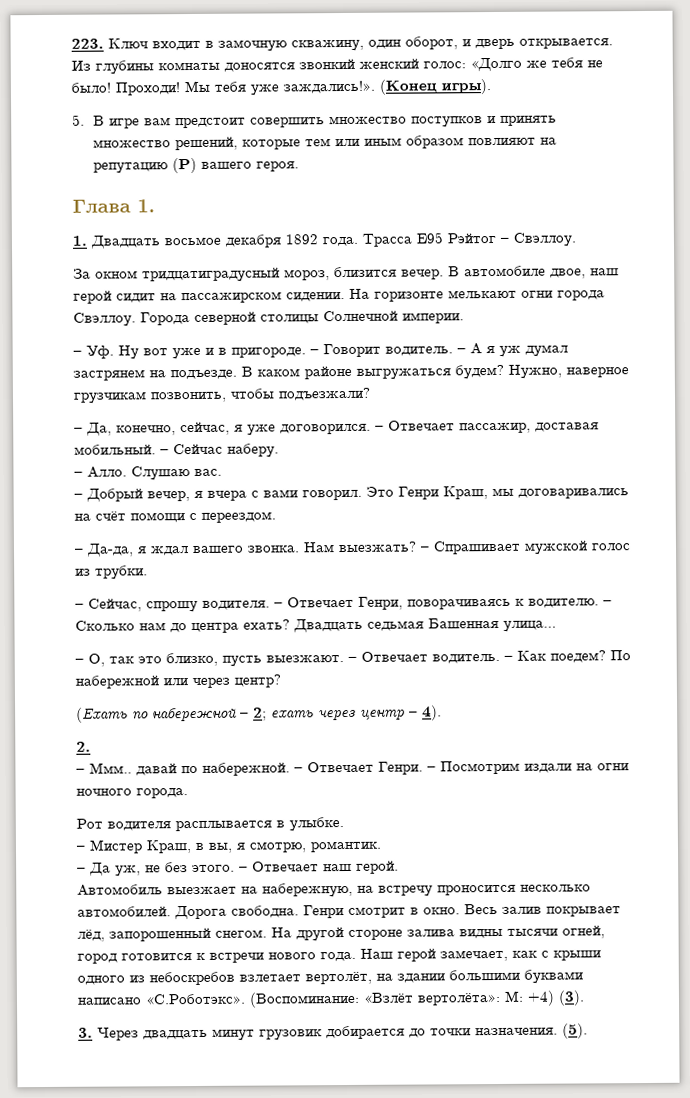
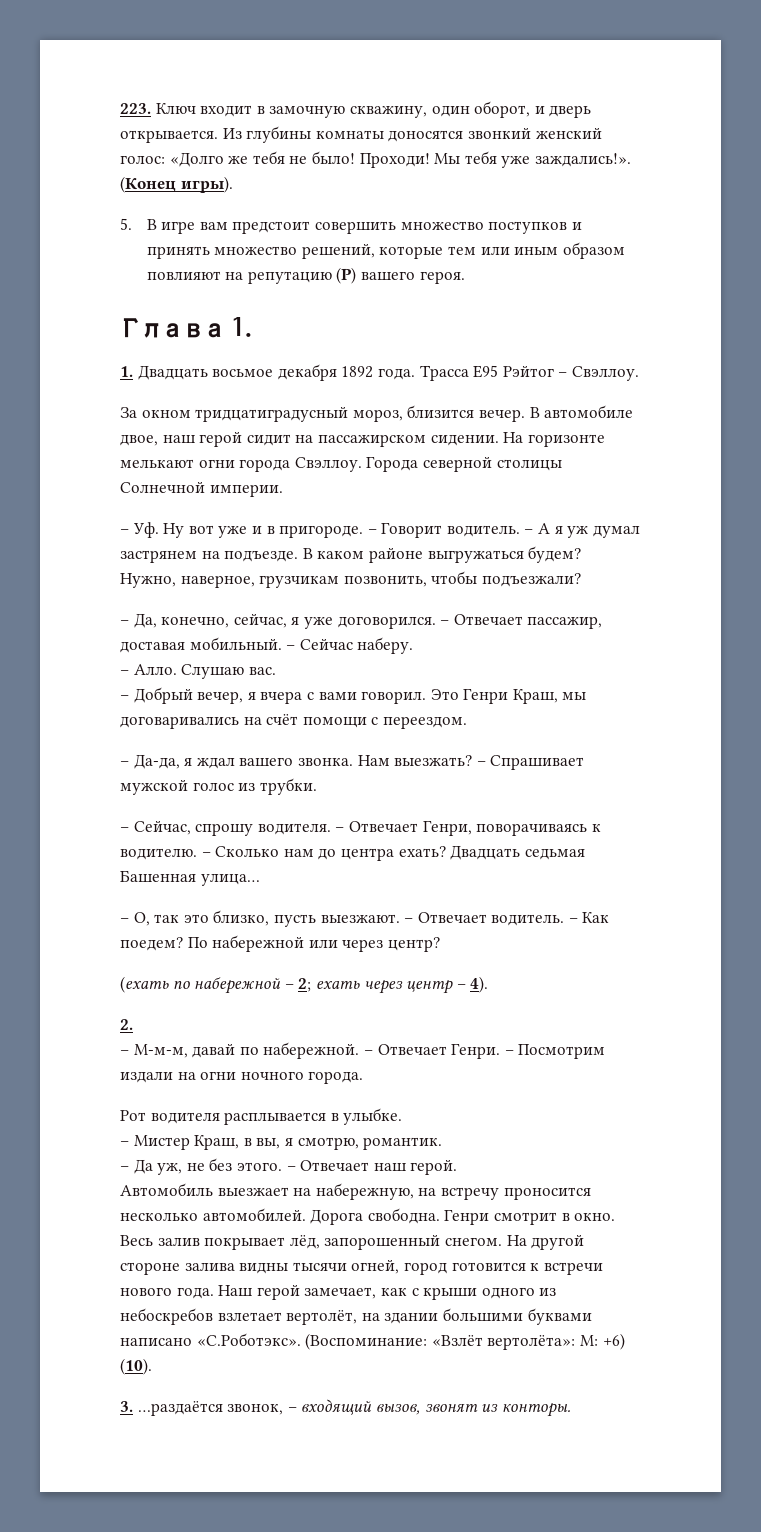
- Нужно, наверное грузчикам позвонить, чтобы подъезжали?
+ Нужно, наверное, грузчикам позвонить, чтобы подъезжали?
- (Ехать по набережной – 2; ехать через центр – 4).
+ (ехать по набережной – 2; ехать через центр – 4).
- – Ммм.. давай по набережной.
+ – М-м-м, давай по набережной.
- Наш герой замечает, как с крыши одного из небоскребов взлетает вертолёт, на здании большими буквами написано «С.Роботэкс». (Воспоминание: «Взлёт вертолёта»: М: +4) (3).
+ Наш герой замечает, как с крыши одного из небоскребов взлетает вертолёт, на здании большими буквами написано «С.Роботэкс». (Воспоминание: «Взлёт вертолёта»: М: +6) (10).
- 3. Через двадцать минут грузовик добирается до точки назначения. (5).
+ 3. …раздаётся звонок, – входящий вызов, звонят из конторы.

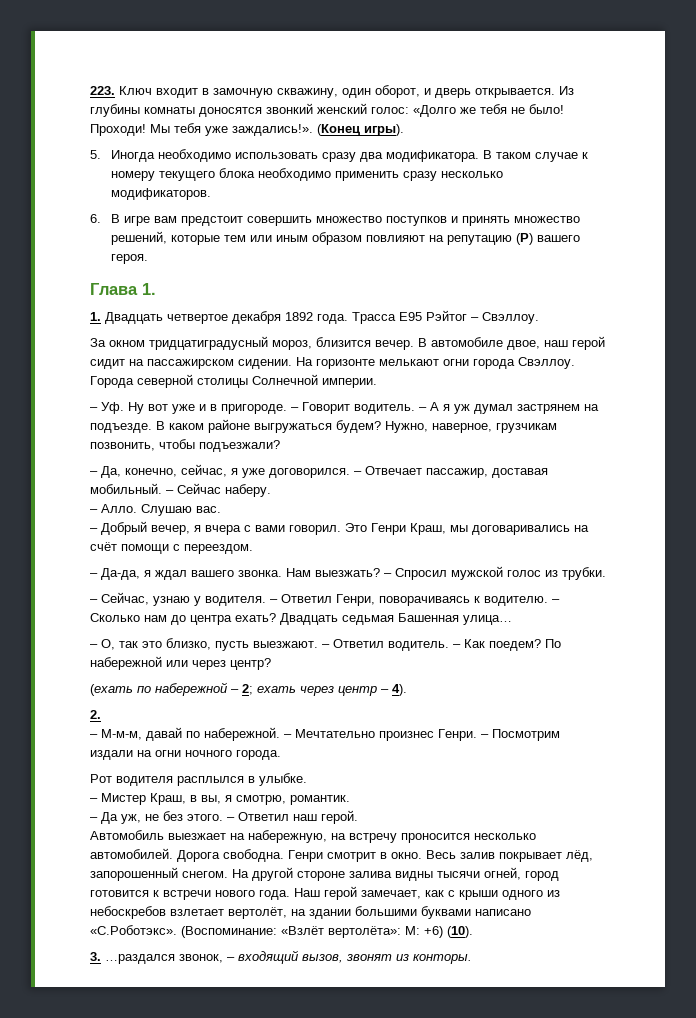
- 5. В игре вам предстоит совершить множество поступков и принять множество решений, которые тем или иным образом повлияют на репутацию (Р) вашего героя.
+ 5. Иногда необходимо использовать сразу два модификатора. В таком случае к номеру текущего блока необходимо применить сразу несколько модификаторов.
+ 6. В игре вам предстоит совершить множество поступков и принять множество решений, которые тем или иным образом повлияют на репутацию (Р) вашего героя.
- 1. Двадцать восьмое декабря 1892 года.
+ 1. Двадцать четвертое декабря 1892 года.
- – Спрашивает мужской голос из трубки.
+ – Спросил мужской голос из трубки.
- – Сейчас, спрошу водителя.
+ – Сейчас, узнаю у водителя.
- – Отвечает Генри, поворачиваясь к водителю.
+ – Ответил Генри, поворачиваясь к водителю.
- – Отвечает водитель.
+ – Ответил водитель.
- – Отвечает Генри.
+ – Мечтательно произнес Генри.
- Рот водителя расплывается в улыбке.
+ Рот водителя расплылся в улыбке.
- – Отвечает наш герой.
+ – Ответил наш герой.
- 3. …раздаётся звонок, – входящий вызов, звонят из конторы.
+ 3. …раздался звонок, – входящий вызов, звонят из конторы.

